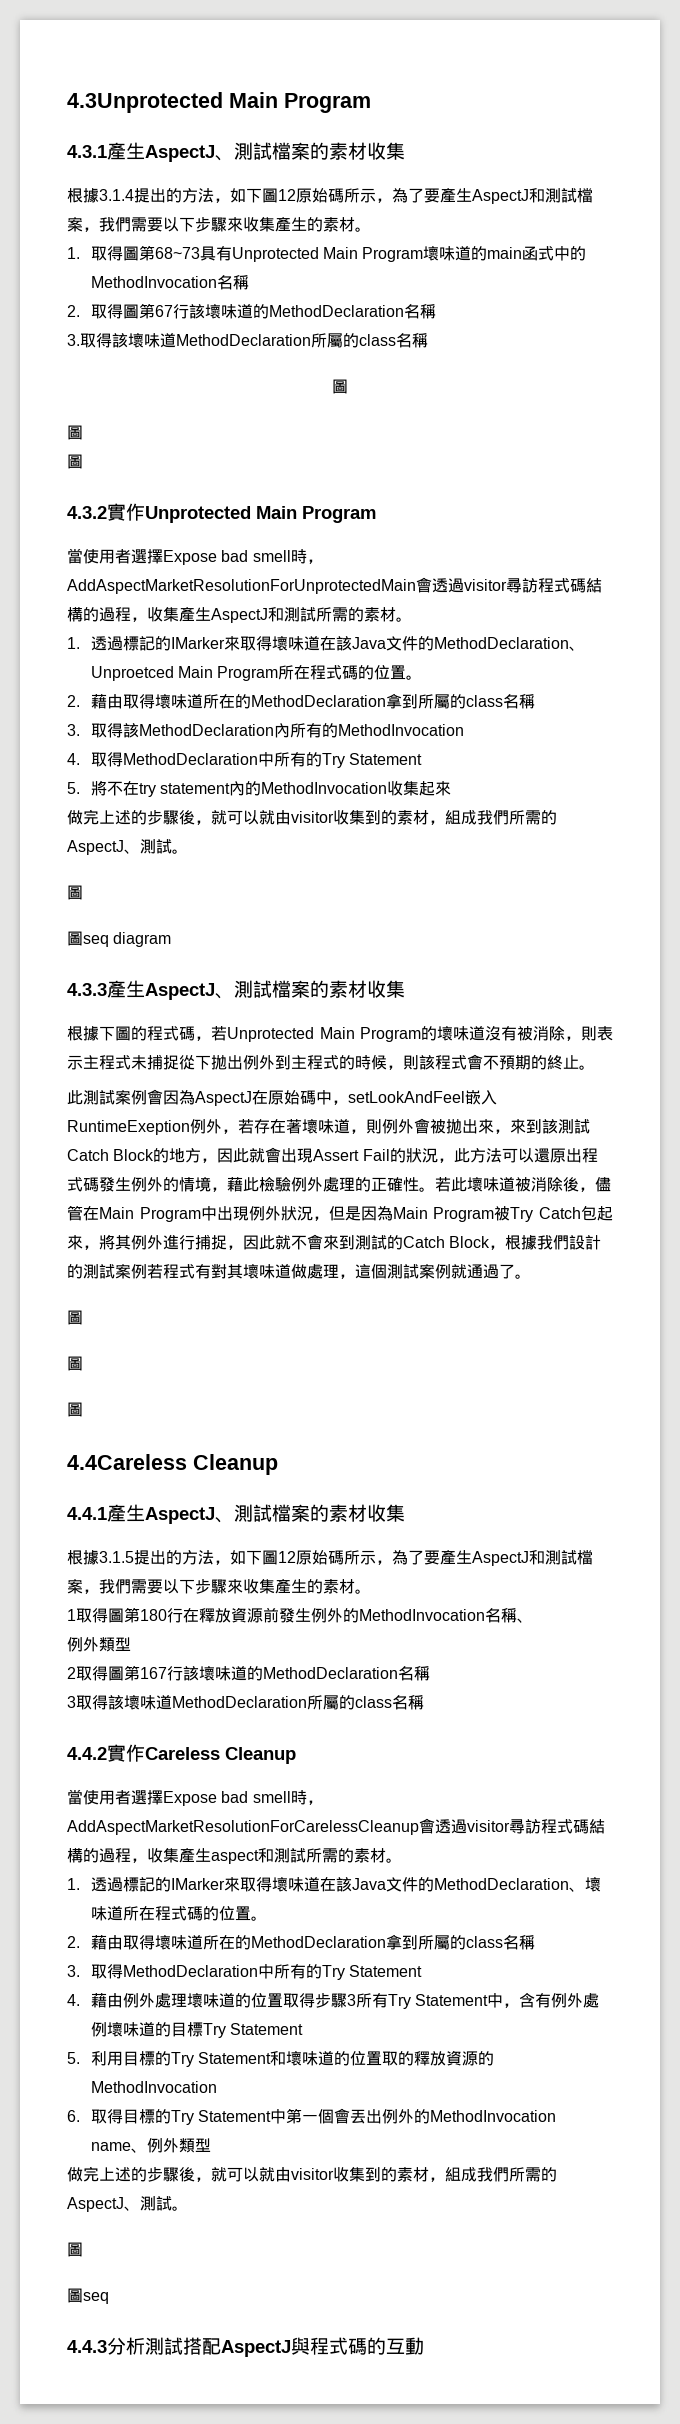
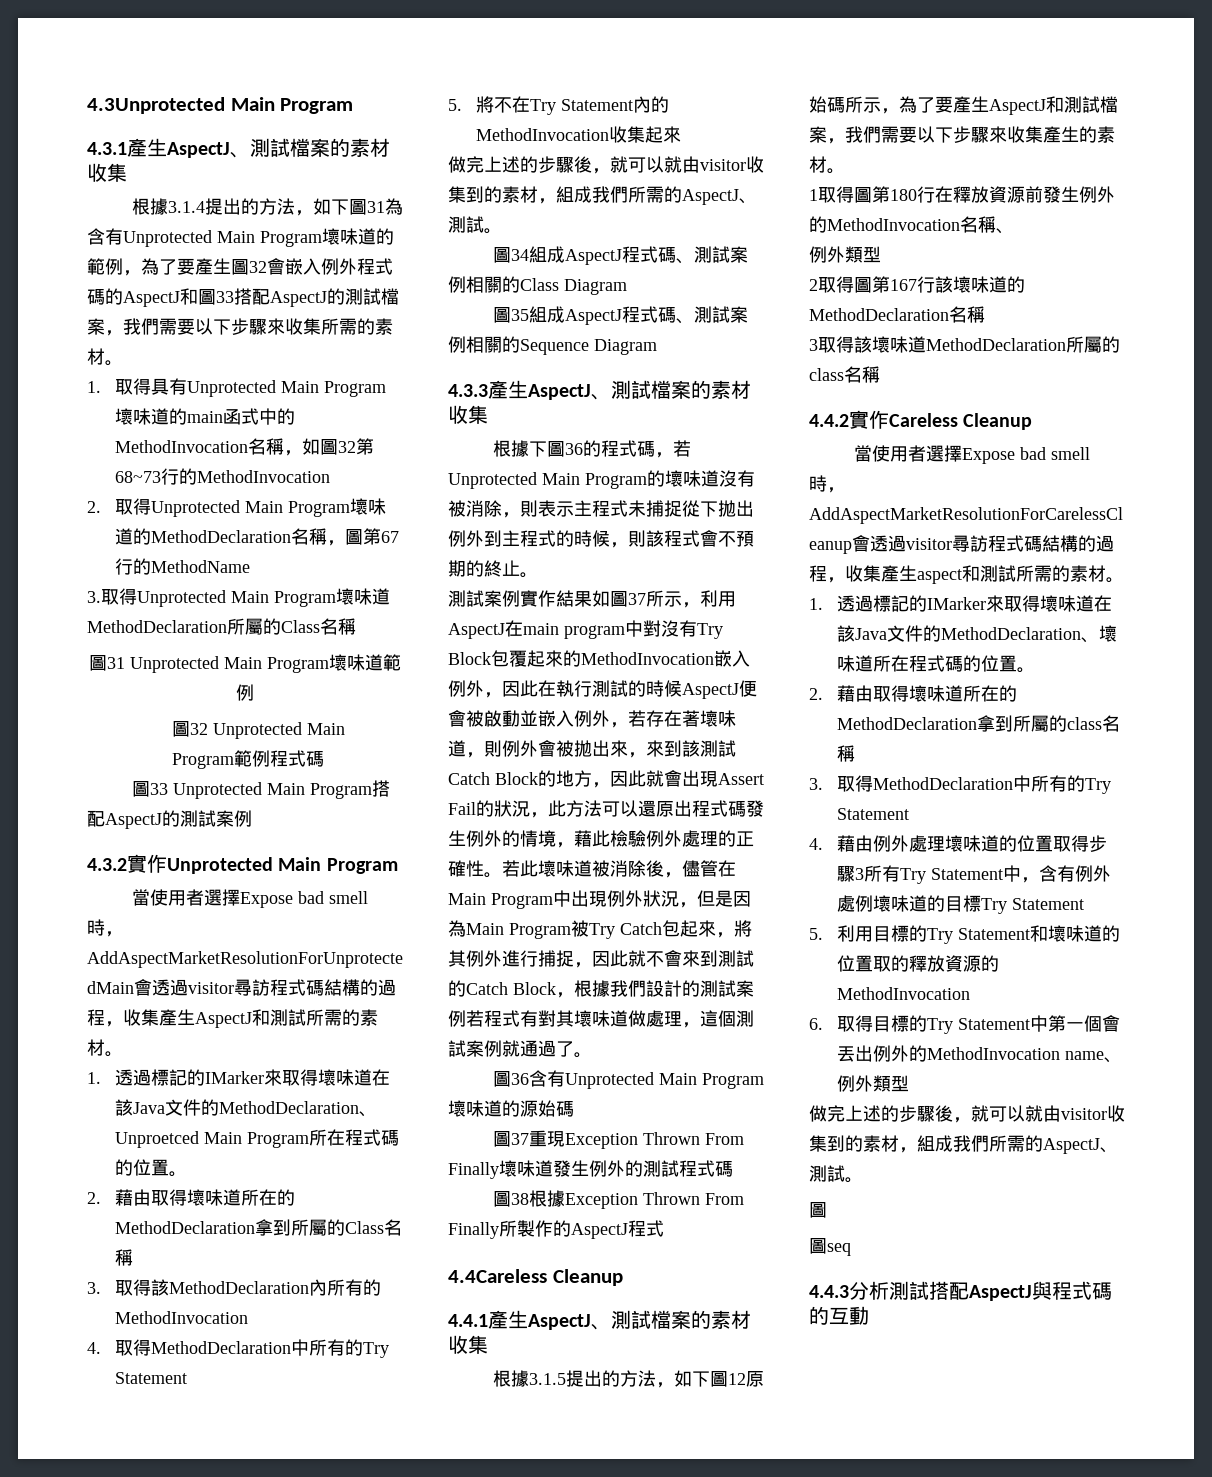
- 根據3.1.4提出的方法，如下圖12原始碼所示，為了要產生AspectJ和測試檔案，我們需要以下步驟來收集產生的素材。
+ 根據3.1.4提出的方法，如下圖31為含有Unprotected Main Program壞味道的範例，為了要產生圖32會嵌入例外程式碼的AspectJ和圖33搭配AspectJ的測試檔案，我們需要以下步驟來收集所需的素材。
- 1.取得圖第68~73具有Unprotected Main Program壞味道的main函式中的MethodInvocation名稱
+ 1.取得具有Unprotected Main Program壞味道的main函式中的MethodInvocation名稱，如圖32第68~73行的MethodInvocation
- 2.取得圖第67行該壞味道的MethodDeclaration名稱
- 3.取得該壞味道MethodDeclaration所屬的class名稱
- 圖
- 圖
- 圖
+ 2.取得Unprotected Main Program壞味道的MethodDeclaration名稱，圖第67行的MethodName
+ 3.取得Unprotected Main Program壞味道MethodDeclaration所屬的Class名稱
+ 圖31 Unprotected Main Program壞味道範例
+ 圖32 Unprotected Main Program範例程式碼
+ 圖33 Unprotected Main Program搭配AspectJ的測試案例
  1.透過標記的IMarker來取得壞味道在該Java文件的MethodDeclaration、Unproetced Main Program所在程式碼的位置。
- 2.藉由取得壞味道所在的MethodDeclaration拿到所屬的class名稱
+ 2.藉由取得壞味道所在的MethodDeclaration拿到所屬的Class名稱
- 5.將不在try statement內的MethodInvocation收集起來
+ 5.將不在Try Statement內的MethodInvocation收集起來
  做完上述的步驟後，就可以就由visitor收集到的素材，組成我們所需的AspectJ、測試。
- 圖
- 圖seq diagram
+ 圖34組成AspectJ程式碼、測試案例相關的Class Diagram
+ 圖35組成AspectJ程式碼、測試案例相關的Sequence Diagram
- 根據下圖的程式碼，若Unprotected Main Program的壞味道沒有被消除，則表示主程式未捕捉從下拋出例外到主程式的時候，則該程式會不預期的終止。
+ 根據下圖36的程式碼，若Unprotected Main Program的壞味道沒有被消除，則表示主程式未捕捉從下拋出例外到主程式的時候，則該程式會不預期的終止。
- 此測試案例會因為AspectJ在原始碼中，setLookAndFeel嵌入RuntimeExeption例外，若存在著壞味道，則例外會被拋出來，來到該測試Catch Block的地方，因此就會出現Assert Fail的狀況，此方法可以還原出程式碼發生例外的情境，藉此檢驗例外處理的正確性。
+ 測試案例實作結果如圖37所示，利用AspectJ在main program中對沒有Try Block包覆起來的MethodInvocation嵌入例外，因此在執行測試的時候AspectJ便會被啟動並嵌入例外，若存在著壞味道，則例外會被拋出來，來到該測試Catch Block的地方，因此就會出現Assert Fail的狀況，此方法可以還原出程式碼發生例外的情境，藉此檢驗例外處理的正確性。
  若此壞味道被消除後，儘管在Main Program中出現例外狀況，但是因為Main Program被Try Catch包起來，將其例外進行捕捉，因此就不會來到測試的Catch Block，根據我們設計的測試案例若程式有對其壞味道做處理，這個測試案例就通過了。
- 圖
- 圖
- 圖
+ 圖36含有Unprotected Main Program壞味道的源始碼
+ 圖37重現Exception Thrown From Finally壞味道發生例外的測試程式碼
+ 圖38根據Exception Thrown From Finally所製作的AspectJ程式

